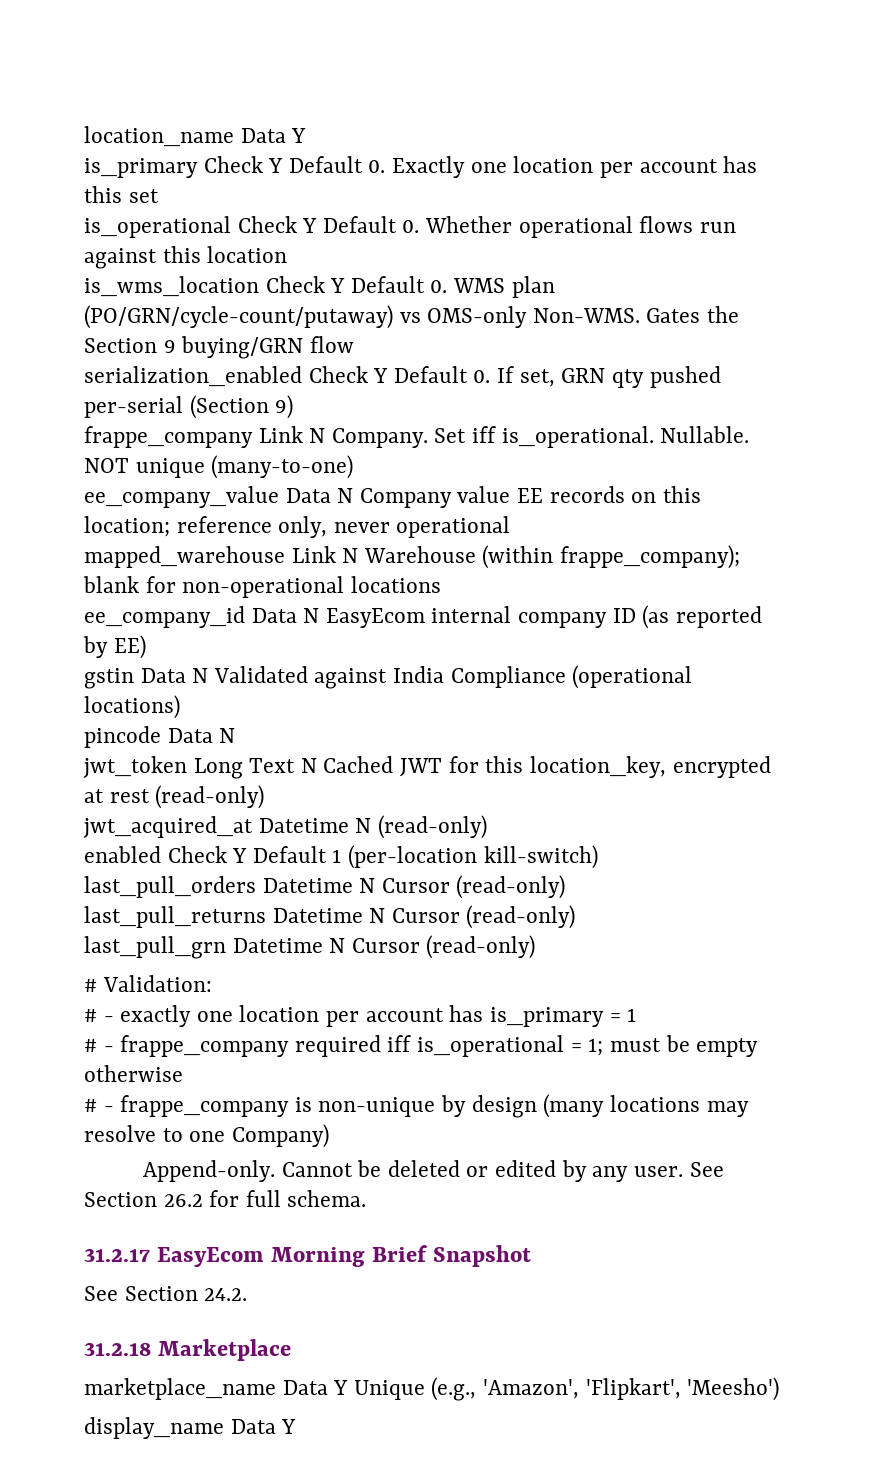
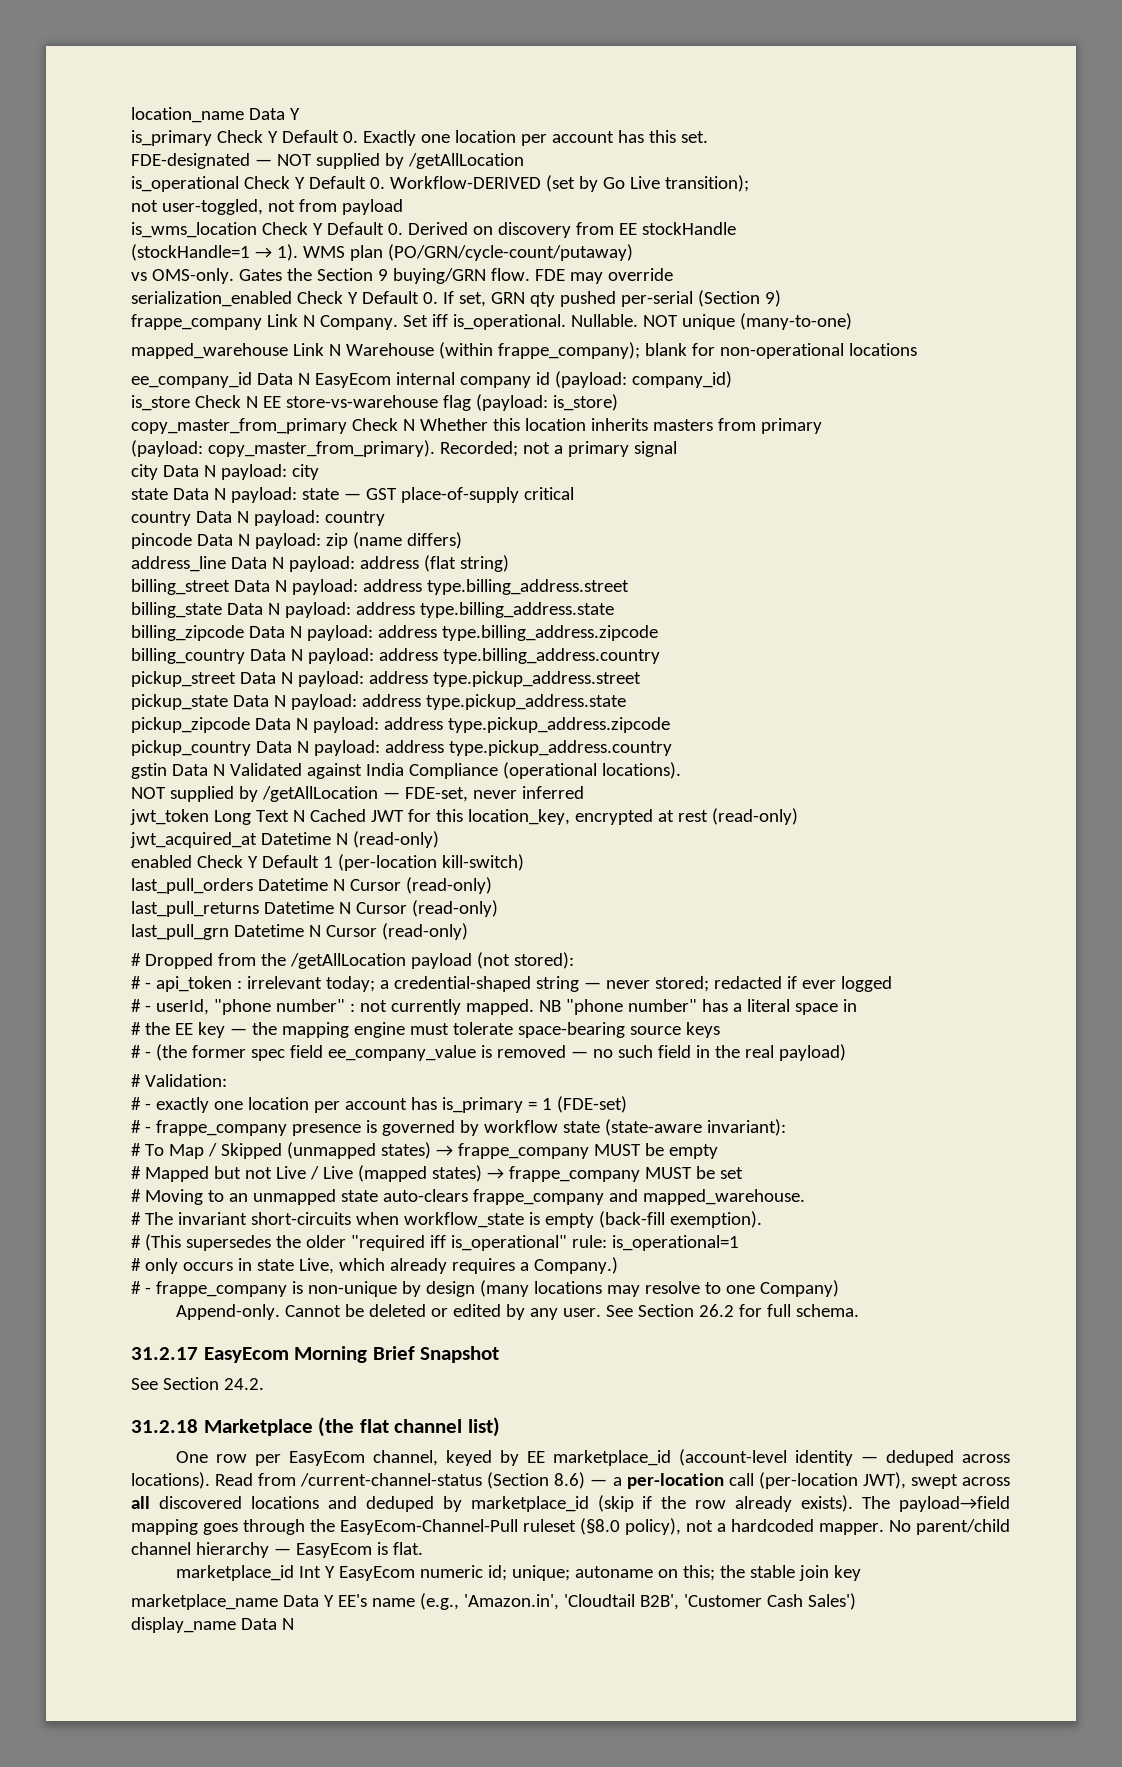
- is_primary Check Y Default 0. Exactly one location per account has this set
+ is_primary Check Y Default 0. Exactly one location per account has this set.
+ FDE-designated — NOT supplied by /getAllLocation
- is_operational Check Y Default 0. Whether operational flows run against this location
+ is_operational Check Y Default 0. Workflow-DERIVED (set by Go Live transition);
+ not user-toggled, not from payload
- is_wms_location Check Y Default 0. WMS plan (PO/GRN/cycle-count/putaway) vs OMS-only Non-WMS.
+ is_wms_location Check Y Default 0. Derived on discovery from EE stockHandle
+ (stockHandle=1 → 1). WMS plan (PO/GRN/cycle-count/putaway)
+ vs OMS-only.
- Gates the Section 9 buying/GRN flow
+ Gates the Section 9 buying/GRN flow. FDE may override
- ee_company_value Data N Company value EE records on this location; reference only, never operational
- ee_company_id Data N EasyEcom internal company ID (as reported by EE)
+ ee_company_id Data N EasyEcom internal company id (payload: company_id)
+ is_store Check N EE store-vs-warehouse flag (payload: is_store)
+ copy_master_from_primary Check N Whether this location inherits masters from primary
+ (payload: copy_master_from_primary). Recorded; not a primary signal
+ city Data N payload: city
+ state Data N payload: state — GST place-of-supply critical
+ country Data N payload: country
+ pincode Data N payload: zip (name differs)
+ address_line Data N payload: address (flat string)
+ billing_street Data N payload: address type.billing_address.street
+ billing_state Data N payload: address type.billing_address.state
+ billing_zipcode Data N payload: address type.billing_address.zipcode
+ billing_country Data N payload: address type.billing_address.country
+ pickup_street Data N payload: address type.pickup_address.street
+ pickup_state Data N payload: address type.pickup_address.state
+ pickup_zipcode Data N payload: address type.pickup_address.zipcode
+ pickup_country Data N payload: address type.pickup_address.country
- gstin Data N Validated against India Compliance (operational locations)
- pincode Data N
+ gstin Data N Validated against India Compliance (operational locations).
+ NOT supplied by /getAllLocation — FDE-set, never inferred
+ # Dropped from the /getAllLocation payload (not stored):
+ # - api_token : irrelevant today; a credential-shaped string — never stored; redacted if ever logged
+ # - userId, "phone number" : not currently mapped. NB "phone number" has a literal space in
+ # the EE key — the mapping engine must tolerate space-bearing source keys
+ # - (the former spec field ee_company_value is removed — no such field in the real payload)
- # - exactly one location per account has is_primary = 1
- # - frappe_company required iff is_operational = 1; must be empty otherwise
+ # - exactly one location per account has is_primary = 1 (FDE-set)
+ # - frappe_company presence is governed by workflow state (state-aware invariant):
+ # To Map / Skipped (unmapped states) → frappe_company MUST be empty
+ # Mapped but not Live / Live (mapped states) → frappe_company MUST be set
+ # Moving to an unmapped state auto-clears frappe_company and mapped_warehouse.
+ # The invariant short-circuits when workflow_state is empty (back-fill exemption).
+ # (This supersedes the older "required iff is_operational" rule: is_operational=1
+ # only occurs in state Live, which already requires a Company.)
- 31.2.18 Marketplace
- marketplace_name Data Y Unique (e.g., 'Amazon', 'Flipkart', 'Meesho')
+ 31.2.18 Marketplace (the flat channel list)
+ One row per EasyEcom channel, keyed by EE marketplace_id (account-level identity — deduped across locations). Read from /current-channel-status (Section 8.6) — a per-location call (per-location JWT), swept across all discovered locations and deduped by marketplace_id (skip if the row already exists). The payload→field mapping goes through the EasyEcom-Channel-Pull ruleset (§8.0 policy), not a hardcoded mapper. No parent/child channel hierarchy — EasyEcom is flat.
+ marketplace_id Int Y EasyEcom numeric id; unique; autoname on this; the stable join key
+ marketplace_name Data Y EE's name (e.g., 'Amazon.in', 'Cloudtail B2B', 'Customer Cash Sales')
- display_name Data Y
+ display_name Data N

